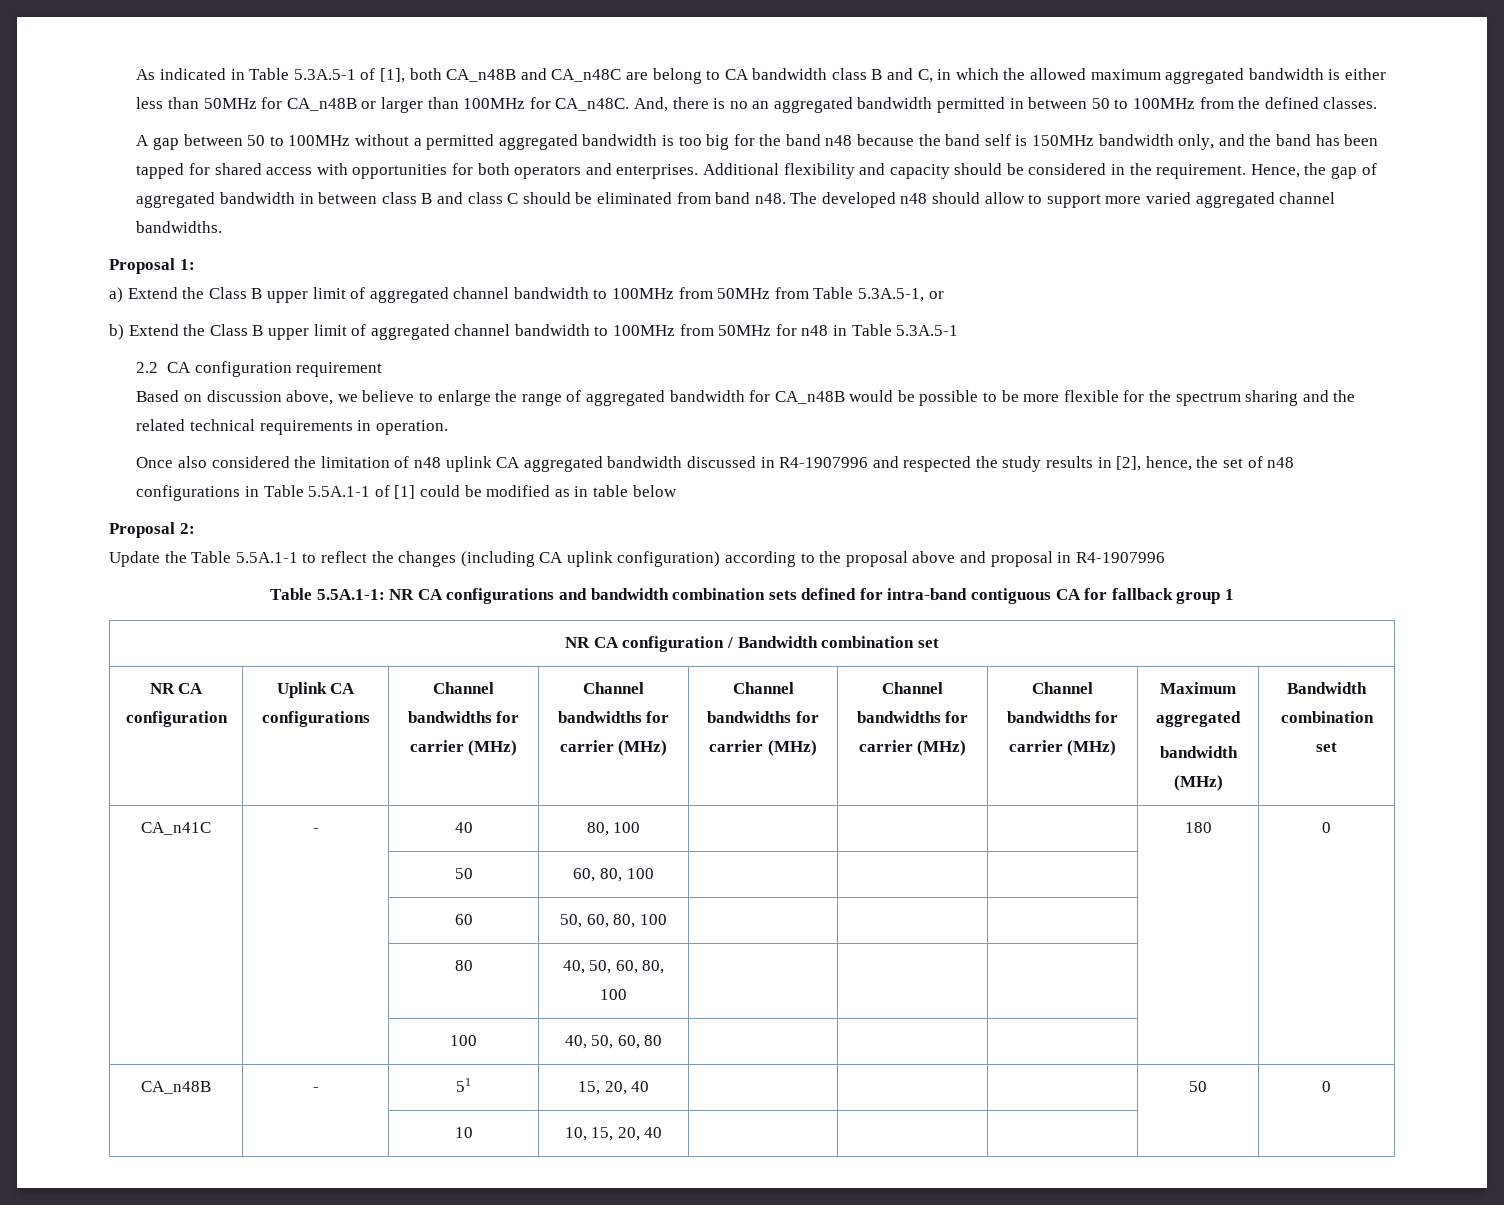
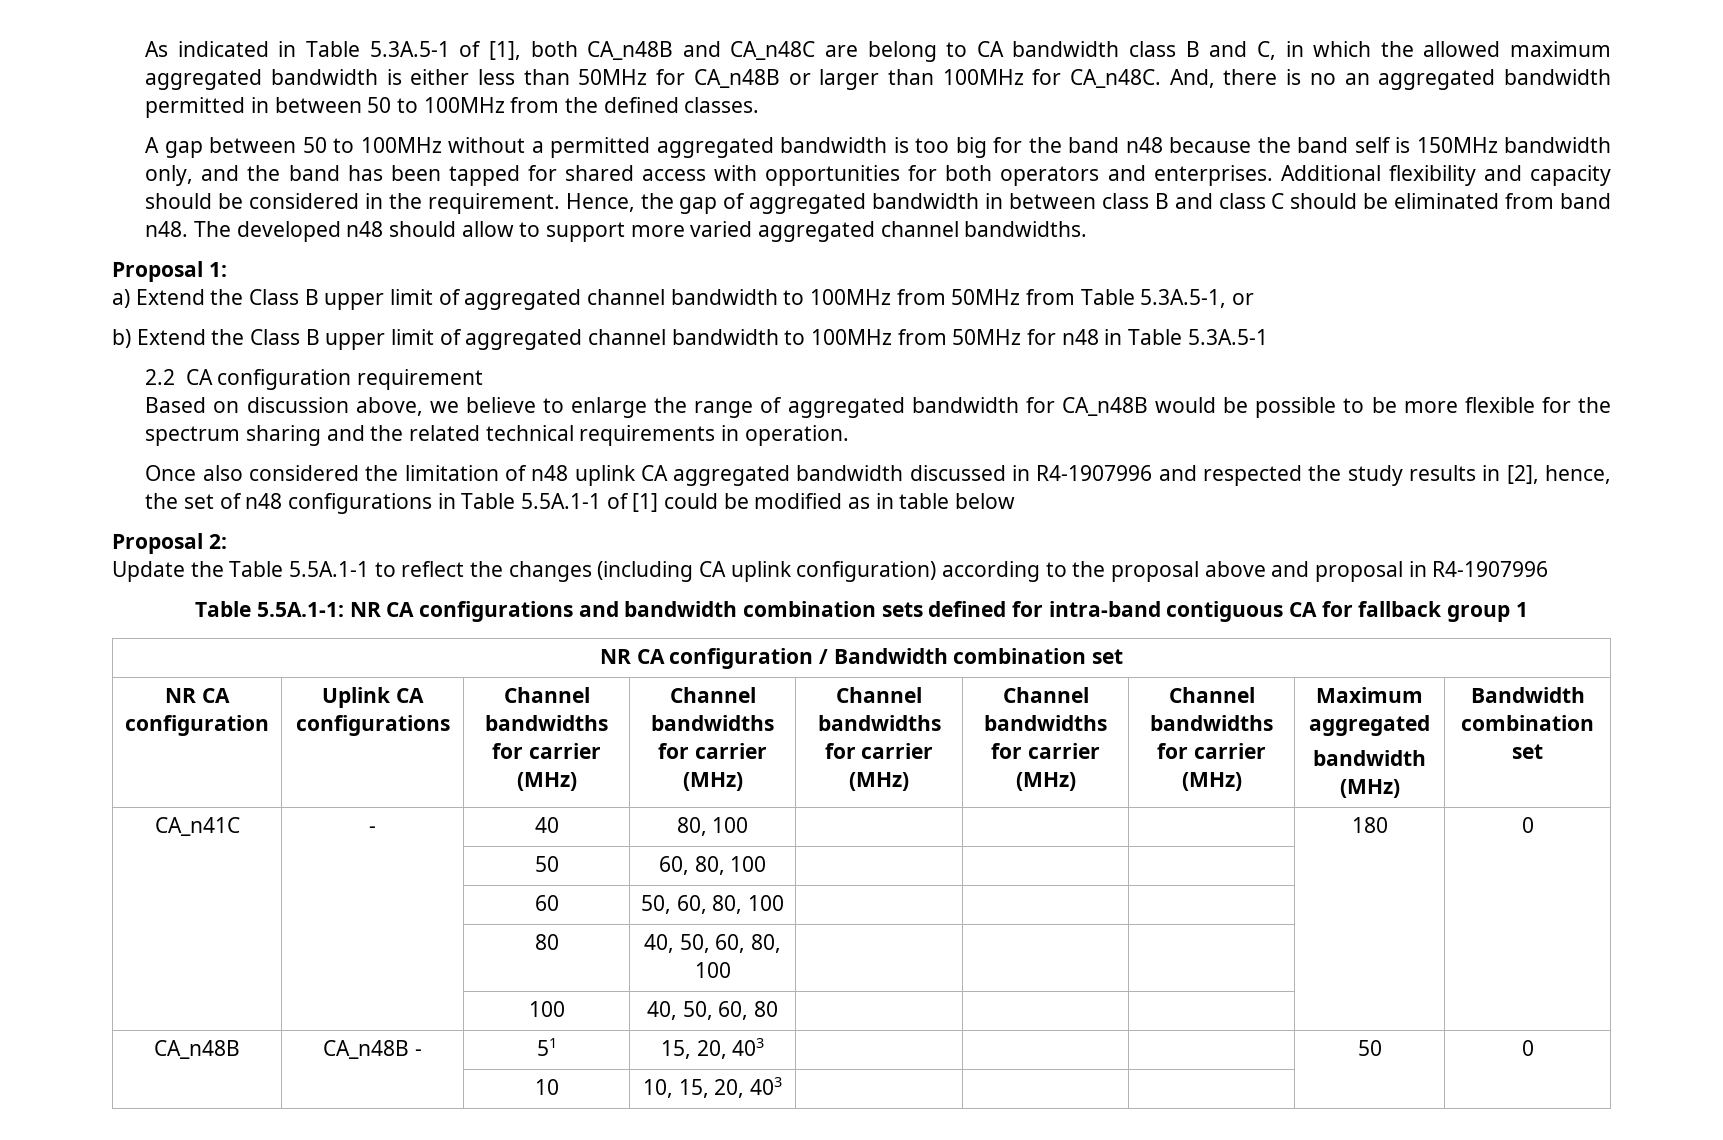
- CA_n48B | - | 51 | 15, 20, 40 | | | | 50 | 0
+ CA_n48B | CA_n48B - | 51 | 15, 20, 403 | | | | 50 | 0
- | | 10 | 10, 15, 20, 40 | | | | |
+ | | 10 | 10, 15, 20, 403 | | | | |

